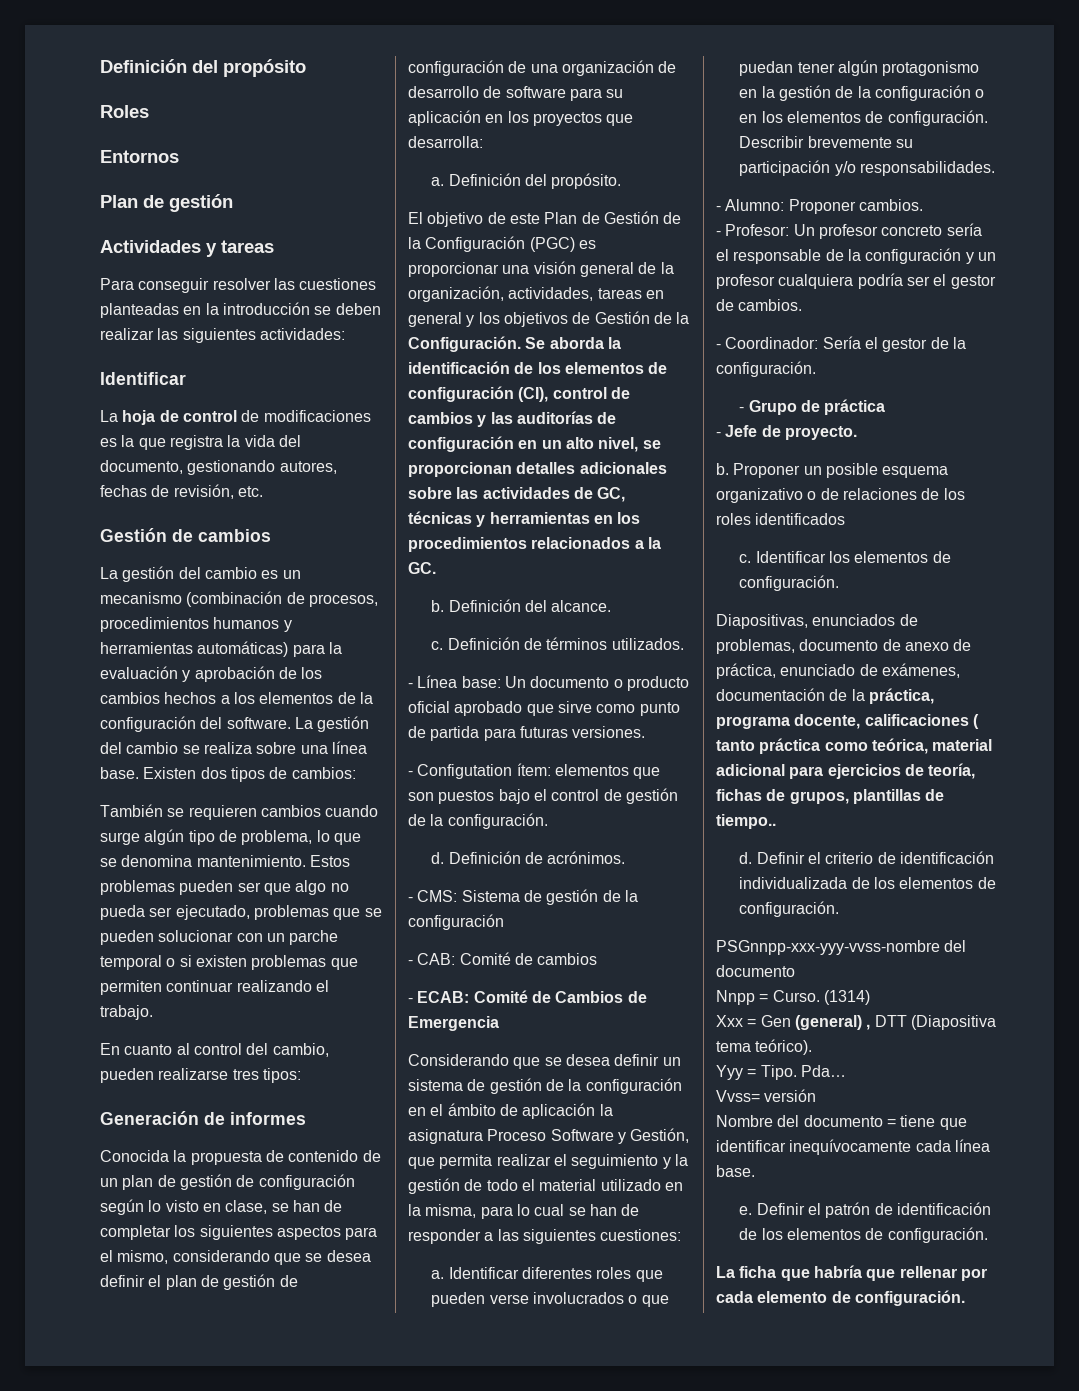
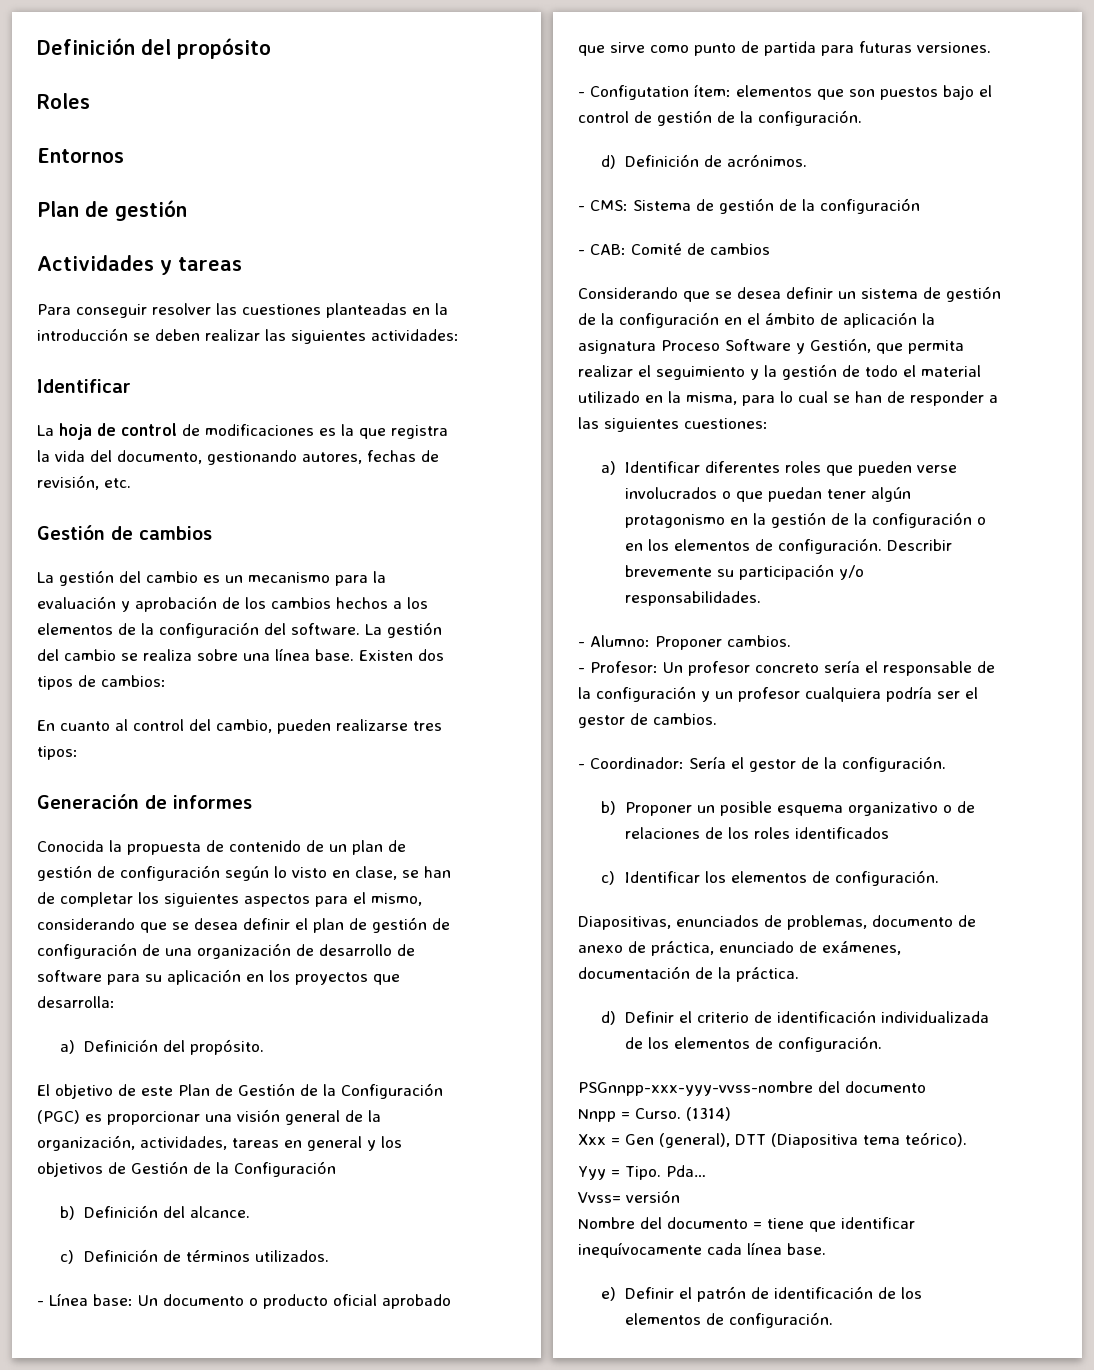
- La gestión del cambio es un mecanismo (combinación de procesos, procedimientos humanos y herramientas automáticas) para la evaluación y aprobación de los cambios hechos a los elementos de la configuración del software.
+ La gestión del cambio es un mecanismo para la evaluación y aprobación de los cambios hechos a los elementos de la configuración del software.
- También se requieren cambios cuando surge algún tipo de problema, lo que se denomina mantenimiento. Estos problemas pueden ser que algo no pueda ser ejecutado, problemas que se pueden solucionar con un parche temporal o si existen problemas que permiten continuar realizando el trabajo.
- a. Definición del propósito.
+ a) Definición del propósito.
- El objetivo de este Plan de Gestión de la Configuración (PGC) es proporcionar una visión general de la organización, actividades, tareas en general y los objetivos de Gestión de la Configuración. Se aborda la identificación de los elementos de configuración (CI), control de cambios y las auditorías de configuración en un alto nivel, se proporcionan detalles adicionales sobre las actividades de GC, técnicas y herramientas en los procedimientos relacionados a la GC.
- b. Definición del alcance.
+ El objetivo de este Plan de Gestión de la Configuración (PGC) es proporcionar una visión general de la organización, actividades, tareas en general y los objetivos de Gestión de la Configuración
+ b) Definición del alcance.
- c. Definición de términos utilizados.
+ c) Definición de términos utilizados.
- d. Definición de acrónimos.
+ d) Definición de acrónimos.
- - ECAB: Comité de Cambios de Emergencia
- a. Identificar diferentes roles que pueden verse involucrados o que puedan tener algún protagonismo en la gestión de la configuración o en los elementos de configuración.
+ a) Identificar diferentes roles que pueden verse involucrados o que puedan tener algún protagonismo en la gestión de la configuración o en los elementos de configuración.
- - Grupo de práctica
- - Jefe de proyecto.
- b. Proponer un posible esquema organizativo o de relaciones de los roles identificados
+ b) Proponer un posible esquema organizativo o de relaciones de los roles identificados
- c. Identificar los elementos de configuración.
+ c) Identificar los elementos de configuración.
- Diapositivas, enunciados de problemas, documento de anexo de práctica, enunciado de exámenes, documentación de la práctica, programa docente, calificaciones ( tanto práctica como teórica, material adicional para ejercicios de teoría, fichas de grupos, plantillas de tiempo..
- d. Definir el criterio de identificación individualizada de los elementos de configuración.
+ Diapositivas, enunciados de problemas, documento de anexo de práctica, enunciado de exámenes, documentación de la práctica.
+ d) Definir el criterio de identificación individualizada de los elementos de configuración.
- Xxx = Gen (general) , DTT (Diapositiva tema teórico).
+ Xxx = Gen (general), DTT (Diapositiva tema teórico).
- e. Definir el patrón de identificación de los elementos de configuración.
+ e) Definir el patrón de identificación de los elementos de configuración.
- La ficha que habría que rellenar por cada elemento de configuración.

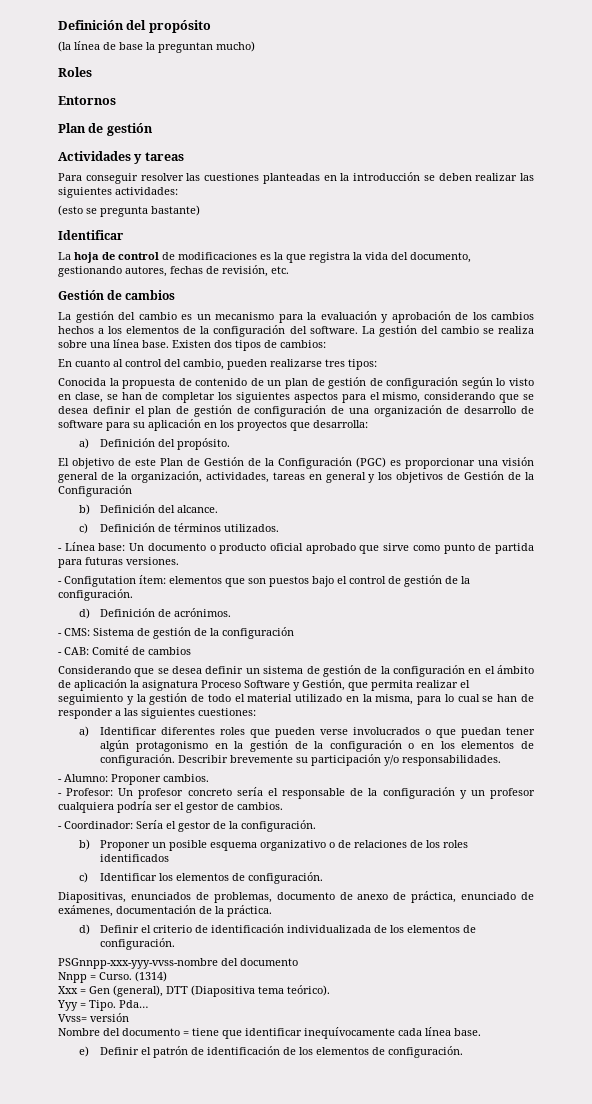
+ (la línea de base la preguntan mucho)
+ (esto se pregunta bastante)
- Generación de informes

